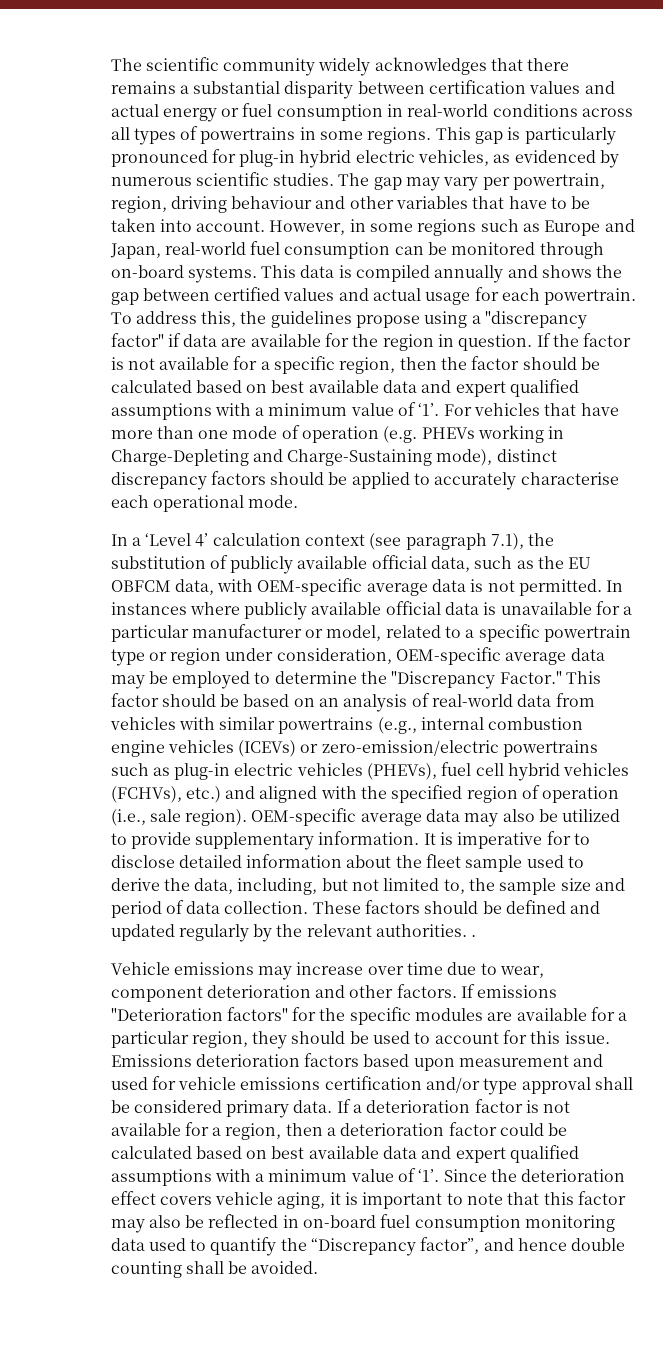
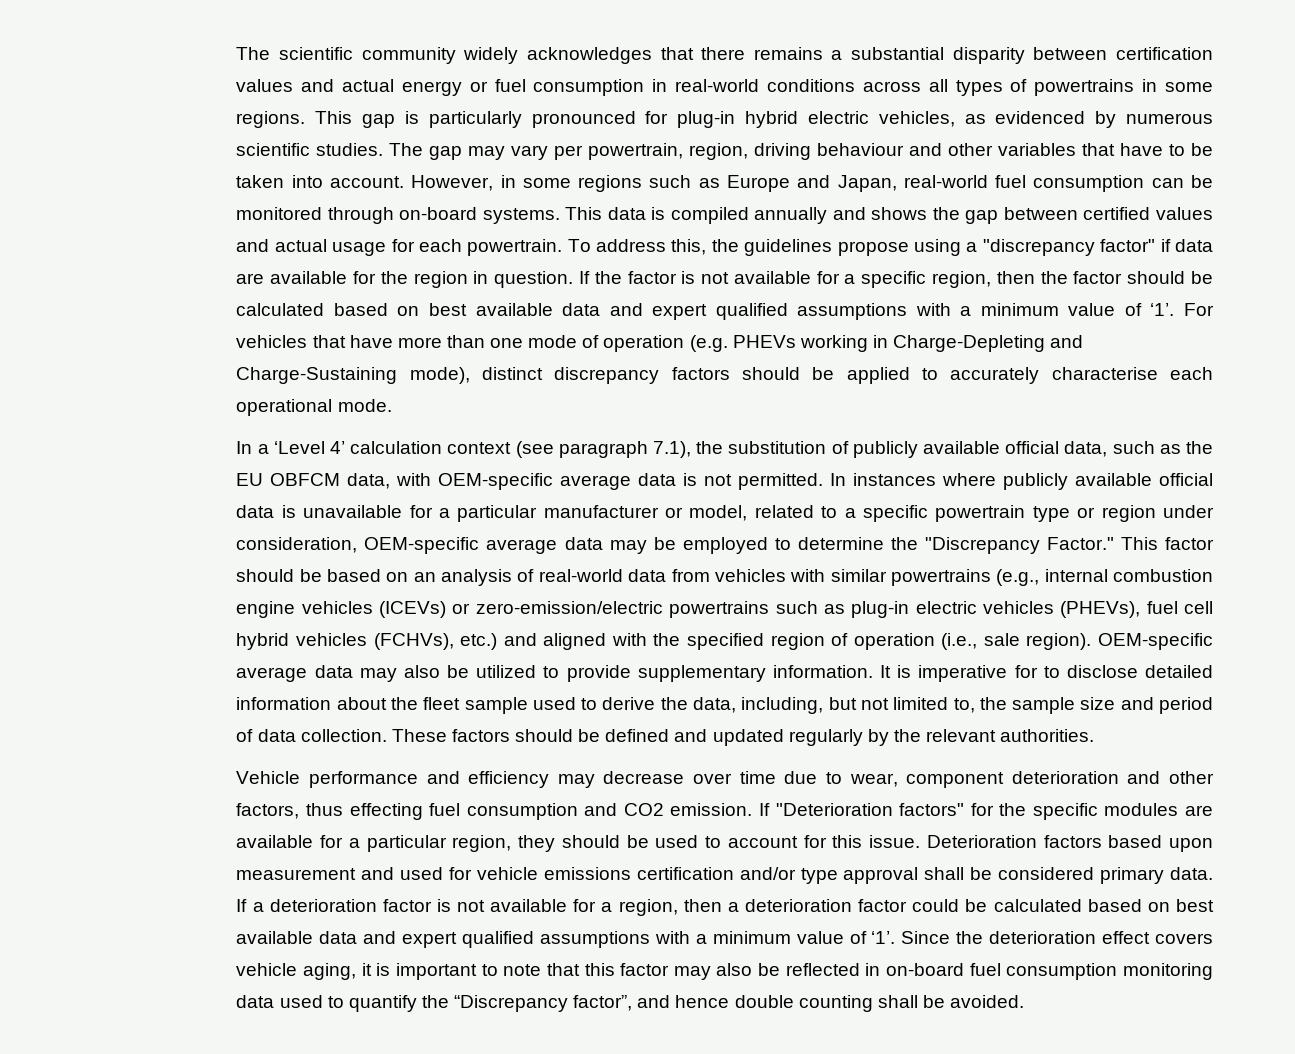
- These factors should be defined and updated regularly by the relevant authorities. .
+ These factors should be defined and updated regularly by the relevant authorities.
- Vehicle emissions may increase over time due to wear, component deterioration and other factors. If emissions "Deterioration factors" for the specific modules are available for a particular region, they should be used to account for this issue.
+ Vehicle performance and efficiency may decrease over time due to wear, component deterioration and other factors, thus effecting fuel consumption and CO2 emission. If "Deterioration factors" for the specific modules are available for a particular region, they should be used to account for this issue.
- Emissions deterioration factors based upon measurement and used for vehicle emissions certification and/or type approval shall be considered primary data.
+ Deterioration factors based upon measurement and used for vehicle emissions certification and/or type approval shall be considered primary data.

